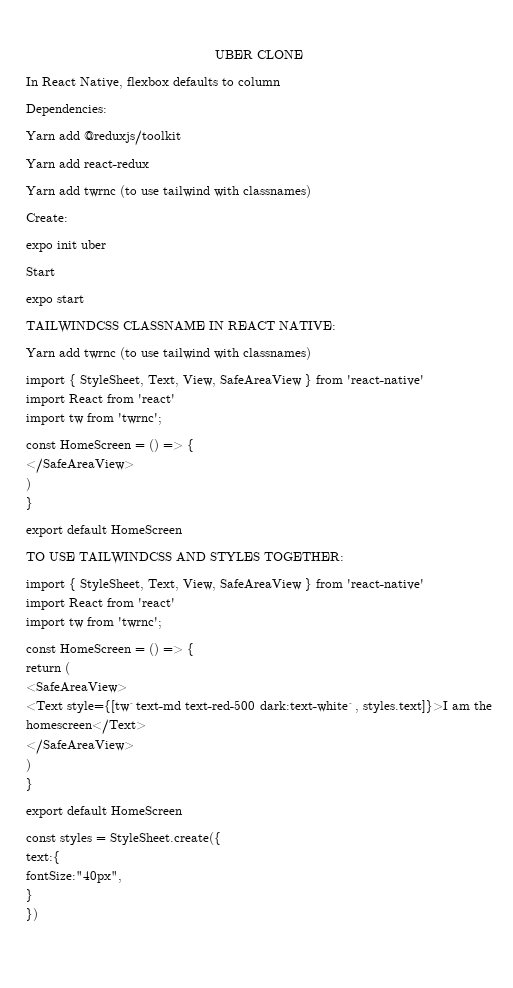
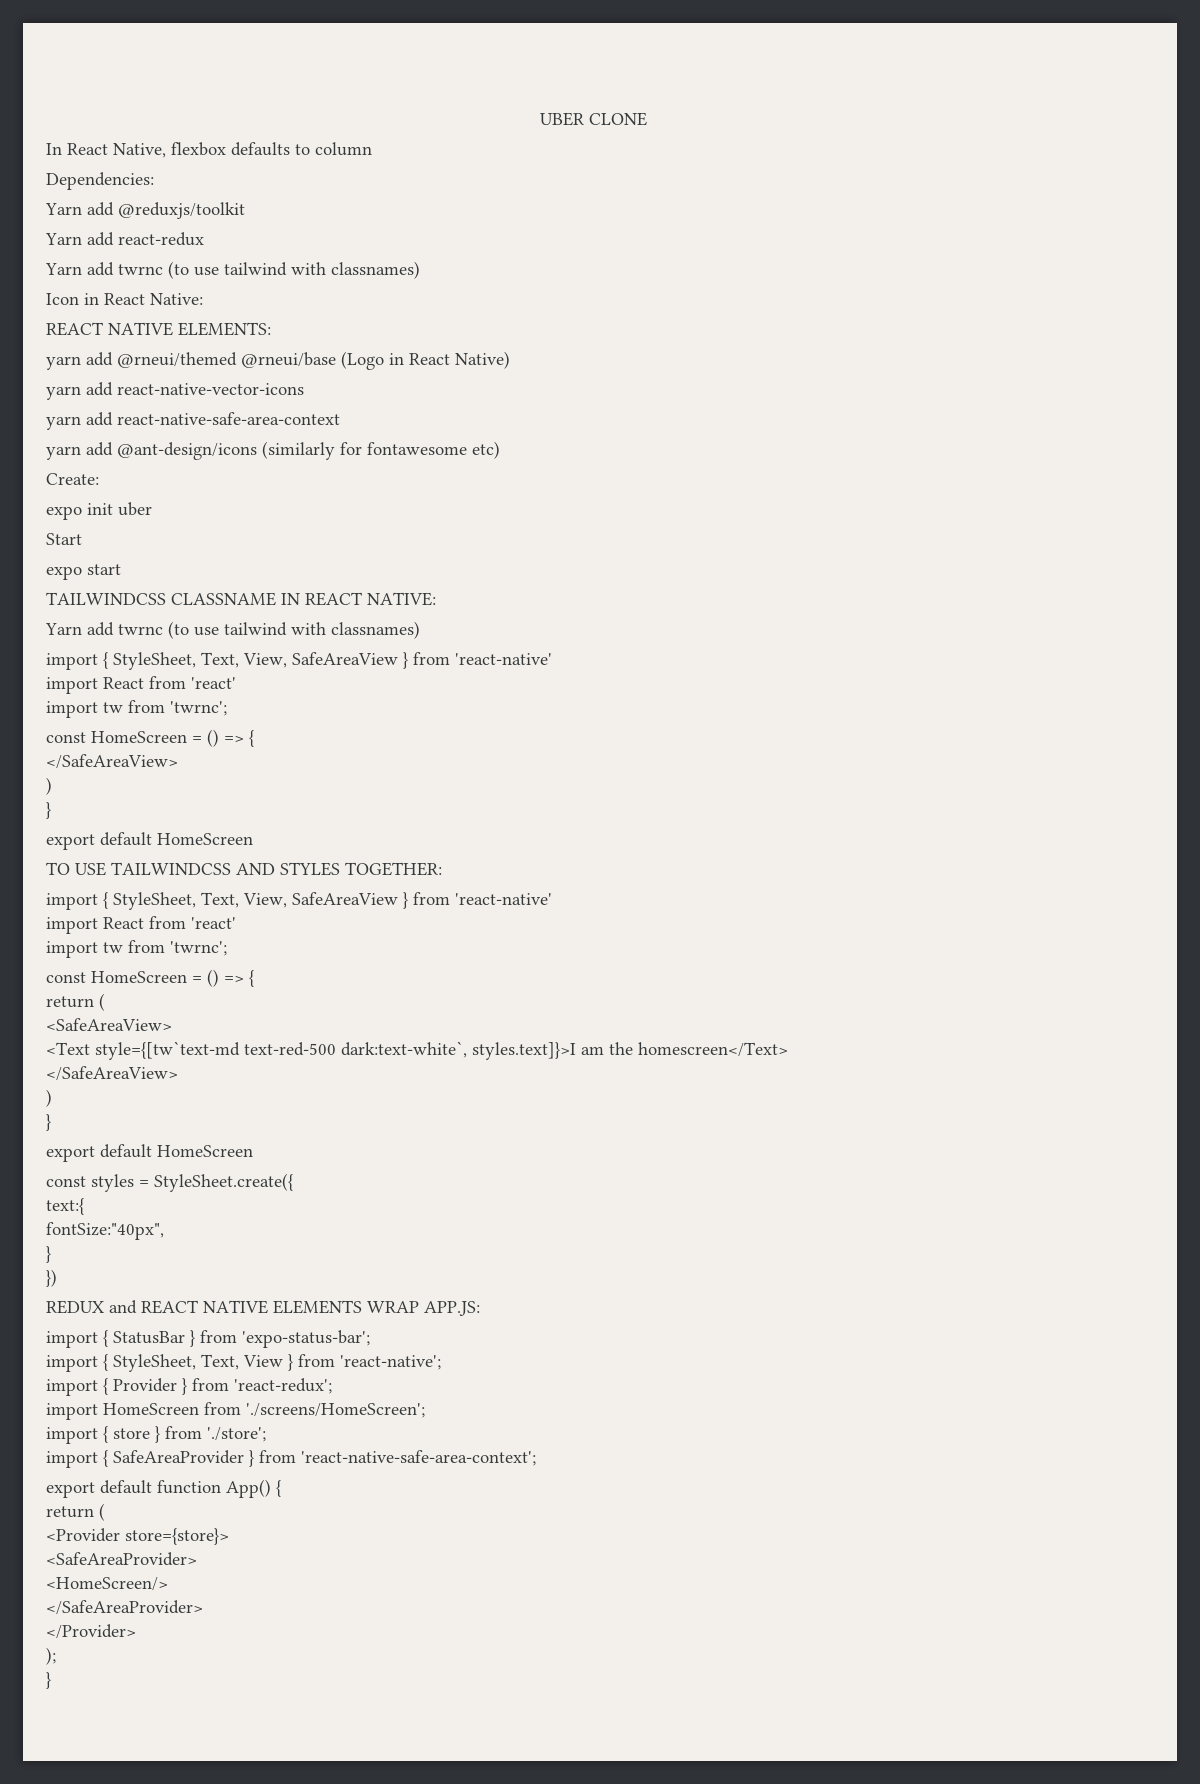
+ Icon in React Native:
+ REACT NATIVE ELEMENTS:
+ yarn add @rneui/themed @rneui/base (Logo in React Native)
+ yarn add react-native-vector-icons
+ yarn add react-native-safe-area-context
+ yarn add @ant-design/icons (similarly for fontawesome etc)
+ REDUX and REACT NATIVE ELEMENTS WRAP APP.JS:
+ import { StatusBar } from 'expo-status-bar';
+ import { StyleSheet, Text, View } from 'react-native';
+ import { Provider } from 'react-redux';
+ import HomeScreen from './screens/HomeScreen';
+ import { store } from './store';
+ import { SafeAreaProvider } from 'react-native-safe-area-context';
+ export default function App() {
+ return (
+ <Provider store={store}>
+ <SafeAreaProvider>
+ <HomeScreen/>
+ </SafeAreaProvider>
+ </Provider>
+ );
+ }

